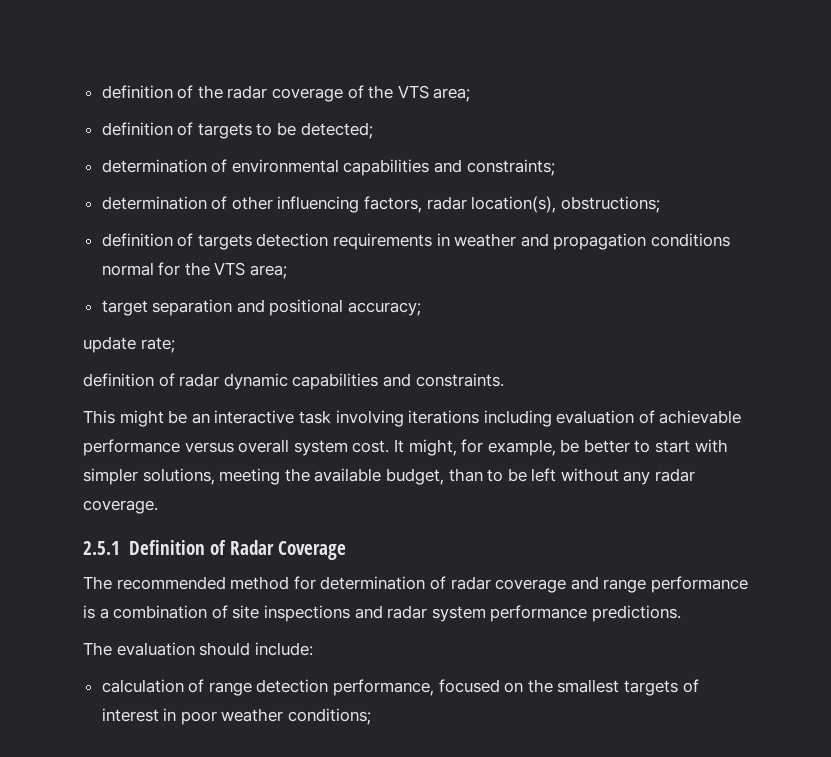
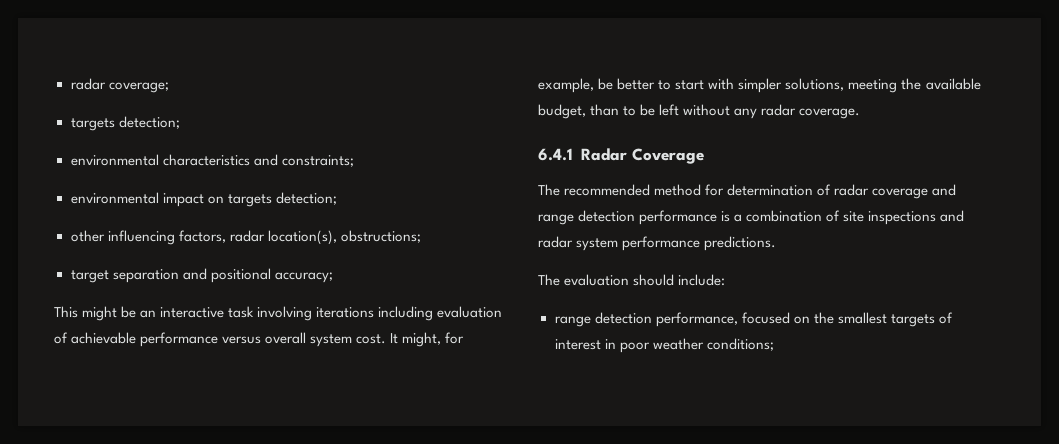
- definition of the radar coverage of the VTS area;
- definition of targets to be detected;
- determination of environmental capabilities and constraints;
- determination of other influencing factors, radar location(s), obstructions;
+ radar coverage;
+ targets detection;
+ environmental characteristics and constraints;
+ environmental impact on targets detection;
+ other influencing factors, radar location(s), obstructions;
- definition of targets detection requirements in weather and propagation conditions normal for the VTS area;
- update rate;
- definition of radar dynamic capabilities and constraints.
- 2.5.1 Definition of Radar Coverage
+ 6.4.1 Radar Coverage
- The recommended method for determination of radar coverage and range performance is a combination of site inspections and radar system performance predictions.
+ The recommended method for determination of radar coverage and range detection performance is a combination of site inspections and radar system performance predictions.
- calculation of range detection performance, focused on the smallest targets of interest in poor weather conditions;
+ range detection performance, focused on the smallest targets of interest in poor weather conditions;

